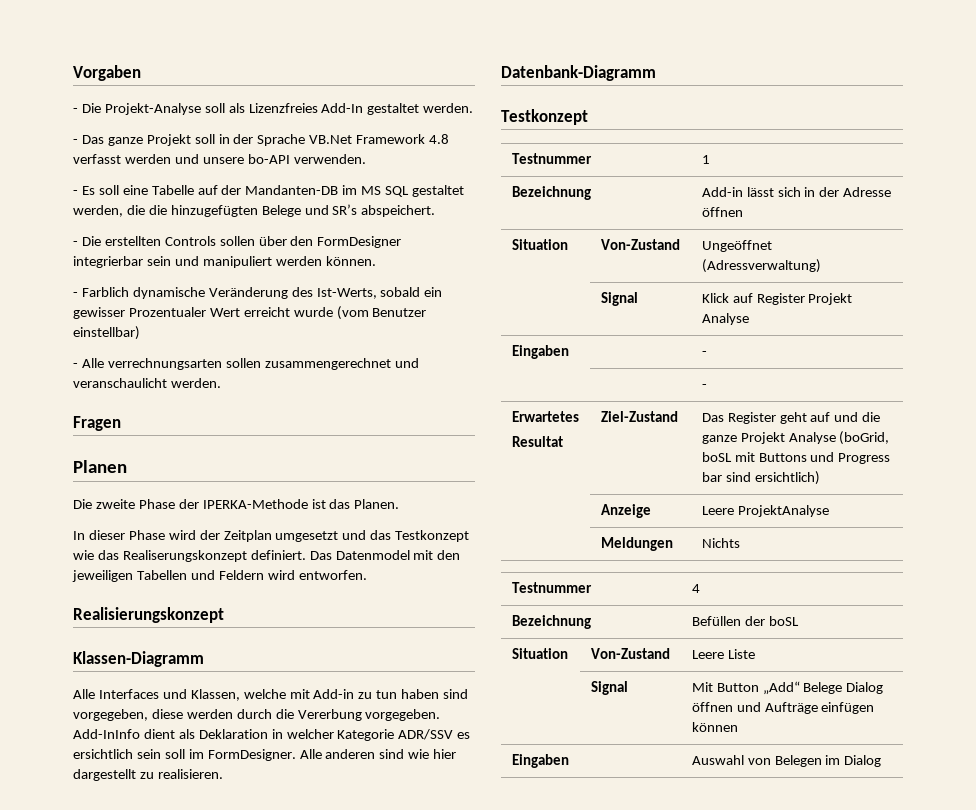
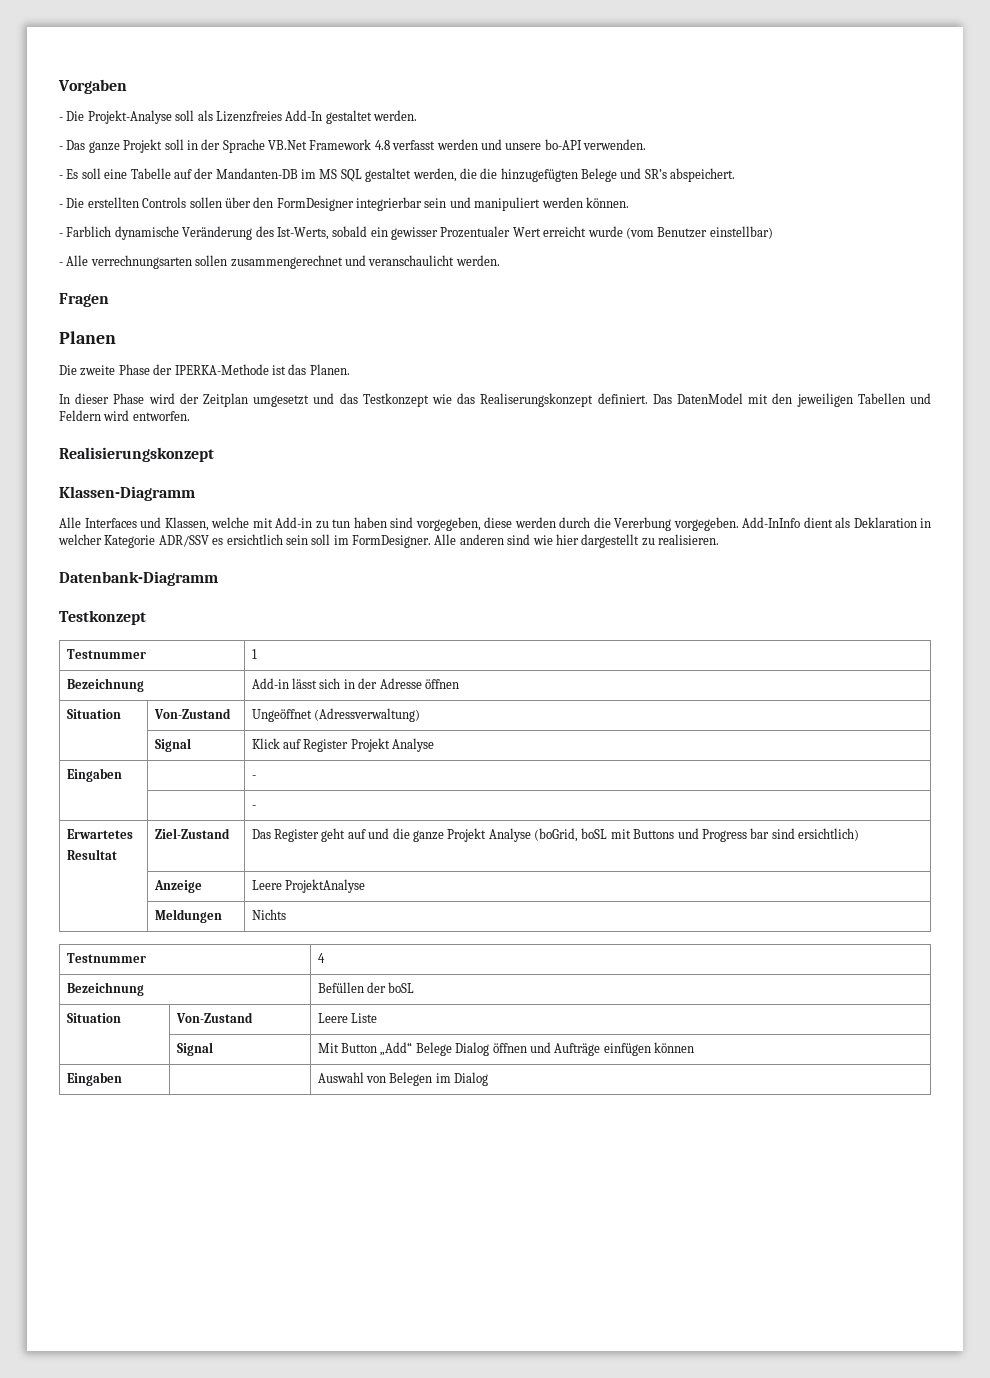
- Das Datenmodel mit den jeweiligen Tabellen und Feldern wird entworfen.
+ Das DatenModel mit den jeweiligen Tabellen und Feldern wird entworfen.

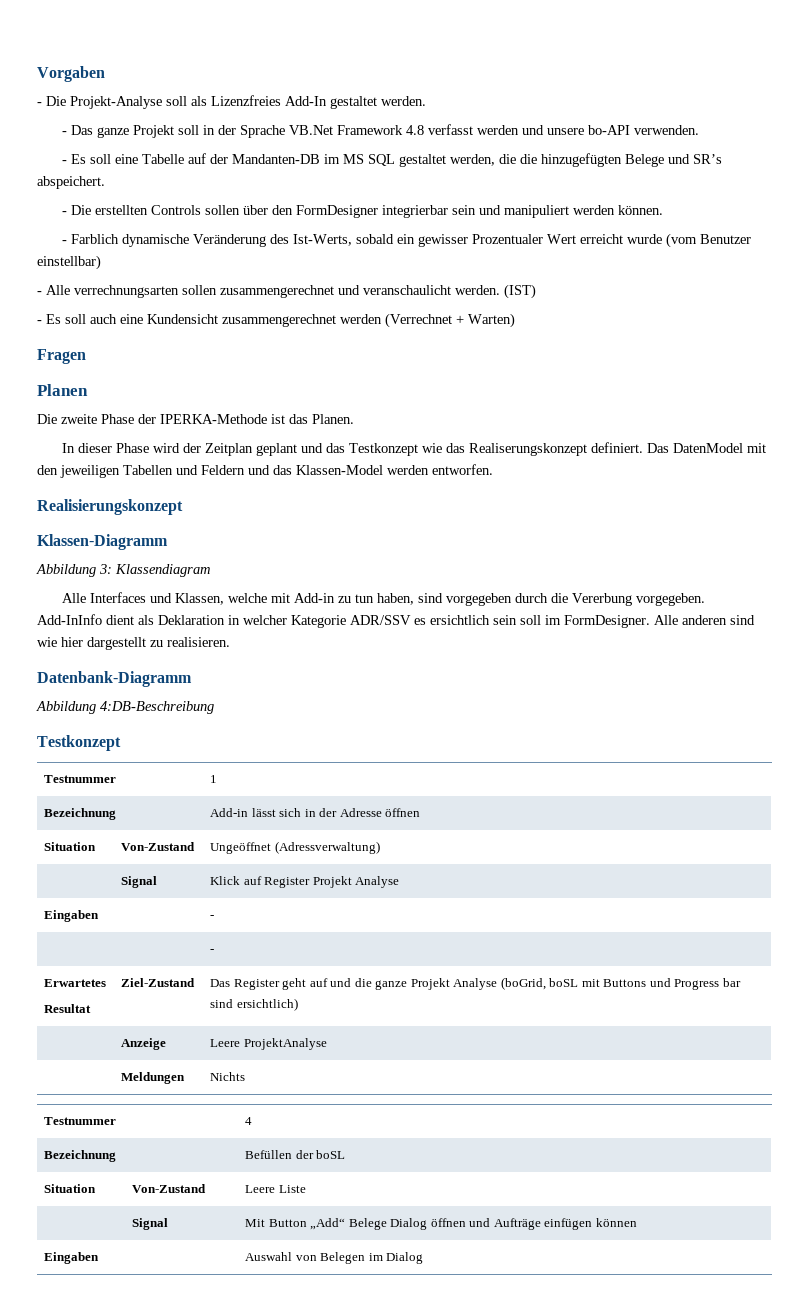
+ (IST)
+ - Es soll auch eine Kundensicht zusammengerechnet werden (Verrechnet + Warten)
- In dieser Phase wird der Zeitplan umgesetzt und das Testkonzept wie das Realiserungskonzept definiert.
+ In dieser Phase wird der Zeitplan geplant und das Testkonzept wie das Realiserungskonzept definiert.
- Das DatenModel mit den jeweiligen Tabellen und Feldern wird entworfen.
+ Das DatenModel mit den jeweiligen Tabellen und Feldern und das Klassen-Model werden entworfen.
+ Abbildung 3: Klassendiagram
- Alle Interfaces und Klassen, welche mit Add-in zu tun haben sind vorgegeben, diese werden durch die Vererbung vorgegeben.
+ Alle Interfaces und Klassen, welche mit Add-in zu tun haben, sind vorgegeben durch die Vererbung vorgegeben.
+ Abbildung 4:DB-Beschreibung

